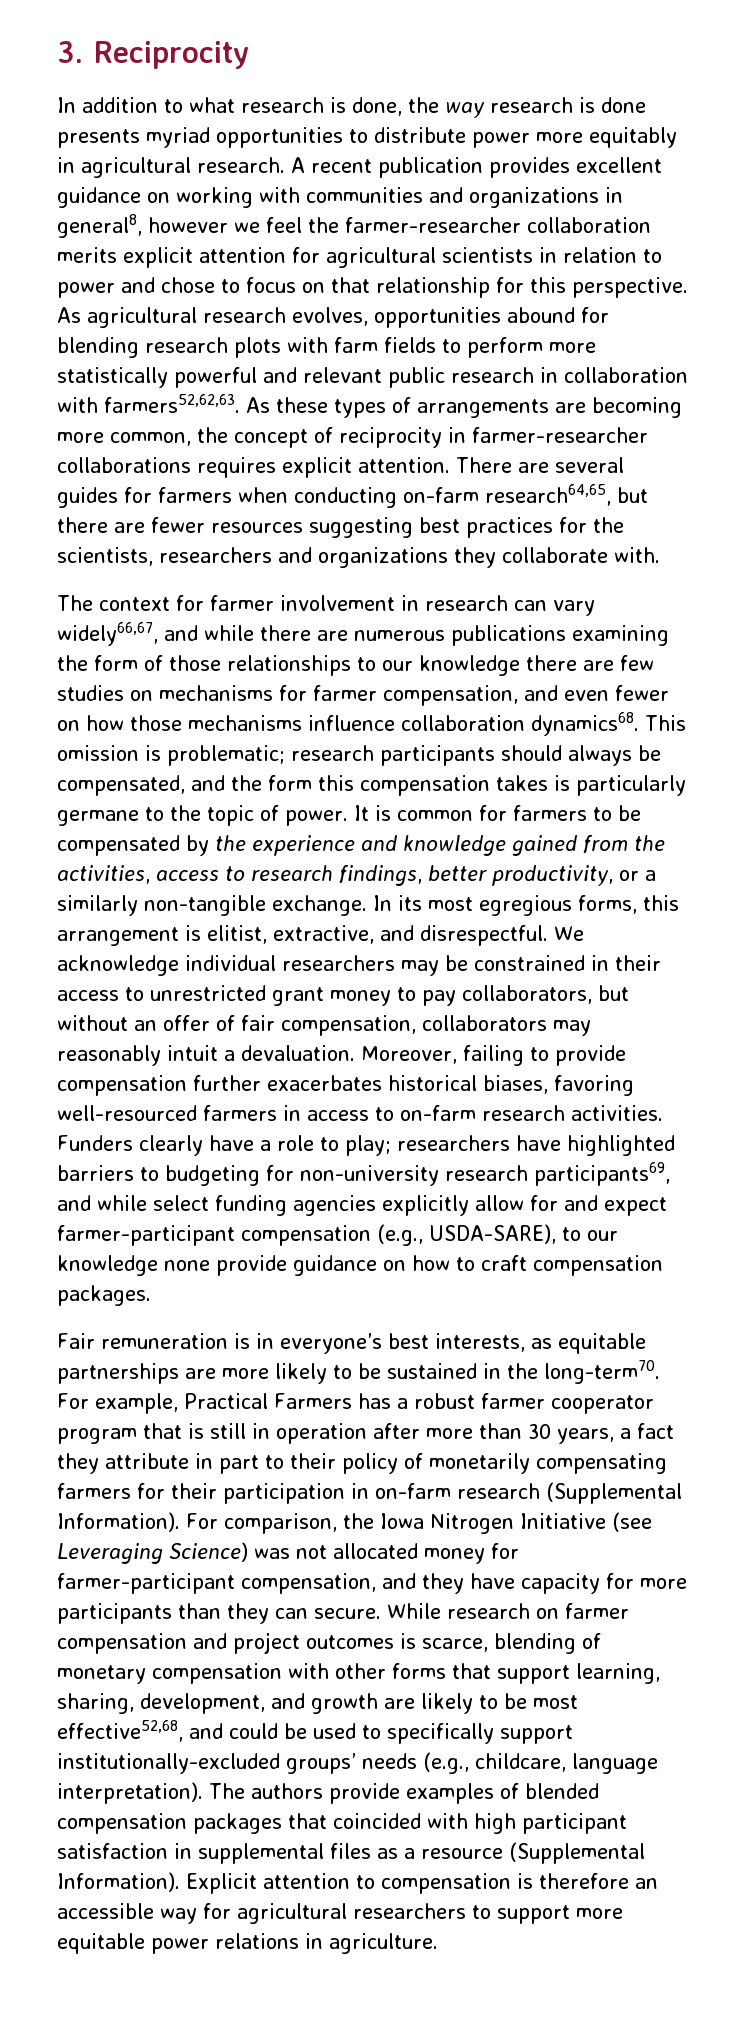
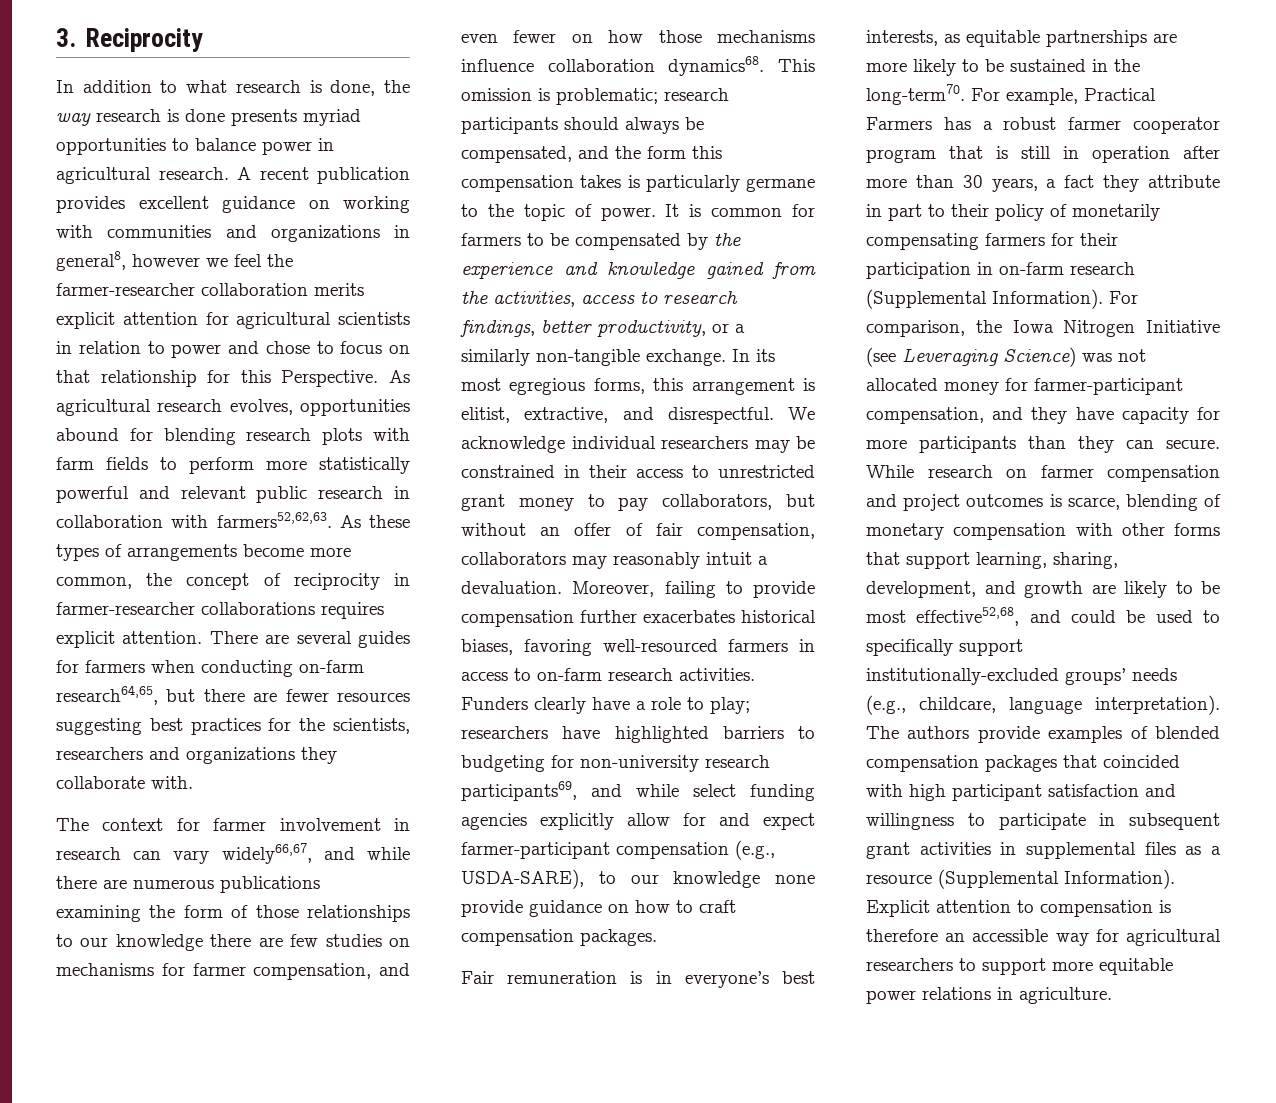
- In addition to what research is done, the way research is done presents myriad opportunities to distribute power more equitably in agricultural research.
+ In addition to what research is done, the way research is done presents myriad opportunities to balance power in agricultural research.
- A recent publication provides excellent guidance on working with communities and organizations in general8, however we feel the farmer-researcher collaboration merits explicit attention for agricultural scientists in relation to power and chose to focus on that relationship for this perspective.
+ A recent publication provides excellent guidance on working with communities and organizations in general8, however we feel the farmer-researcher collaboration merits explicit attention for agricultural scientists in relation to power and chose to focus on that relationship for this Perspective.
- As these types of arrangements are becoming more common, the concept of reciprocity in farmer-researcher collaborations requires explicit attention.
+ As these types of arrangements become more common, the concept of reciprocity in farmer-researcher collaborations requires explicit attention.
- The authors provide examples of blended compensation packages that coincided with high participant satisfaction in supplemental files as a resource (Supplemental Information).
+ The authors provide examples of blended compensation packages that coincided with high participant satisfaction and willingness to participate in subsequent grant activities in supplemental files as a resource (Supplemental Information).

